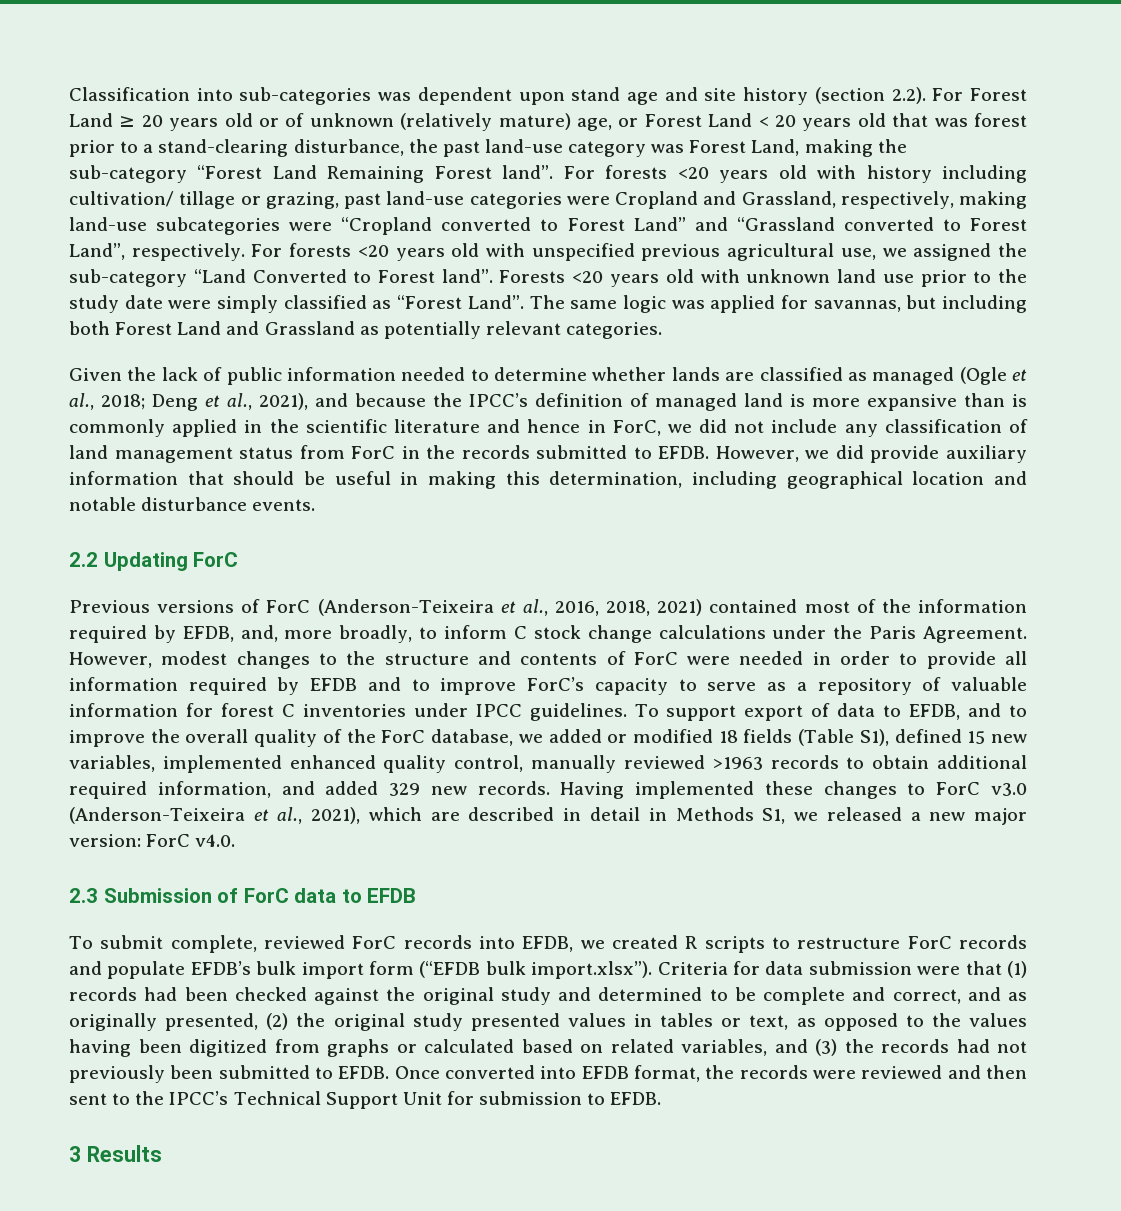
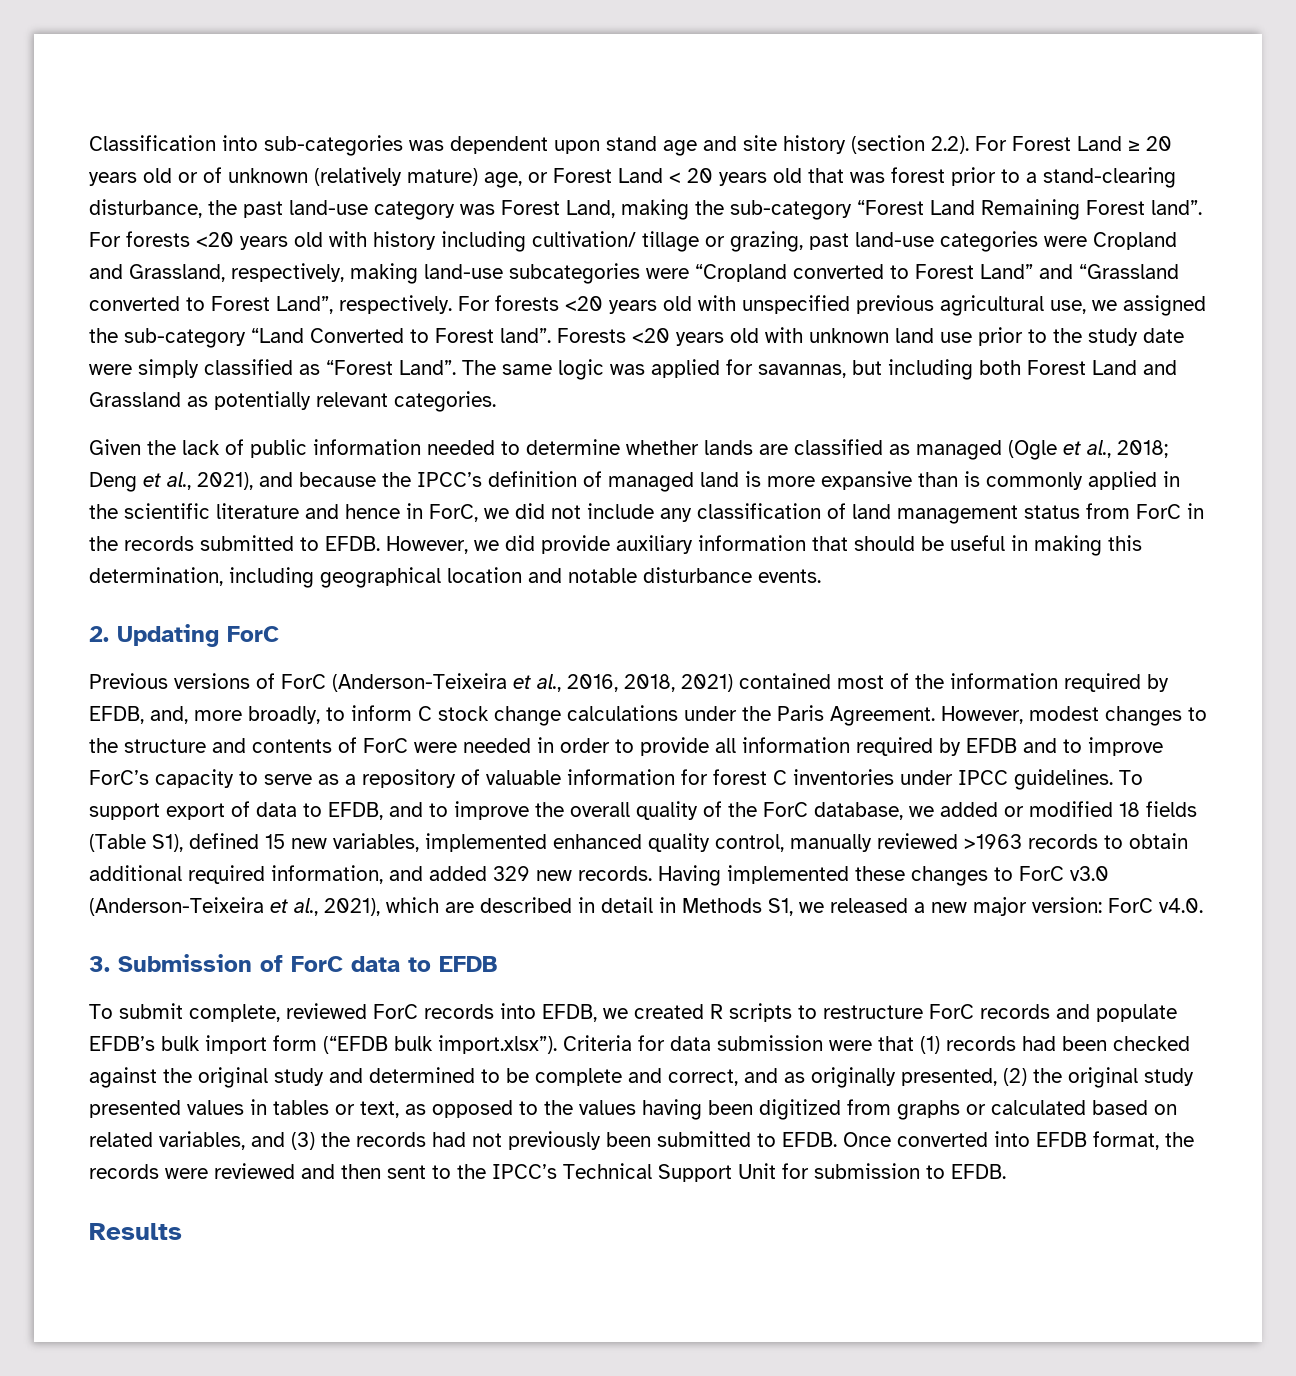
- 2.2 Updating ForC
+ 2. Updating ForC
- 2.3 Submission of ForC data to EFDB
+ 3. Submission of ForC data to EFDB
- 3 Results
+ Results

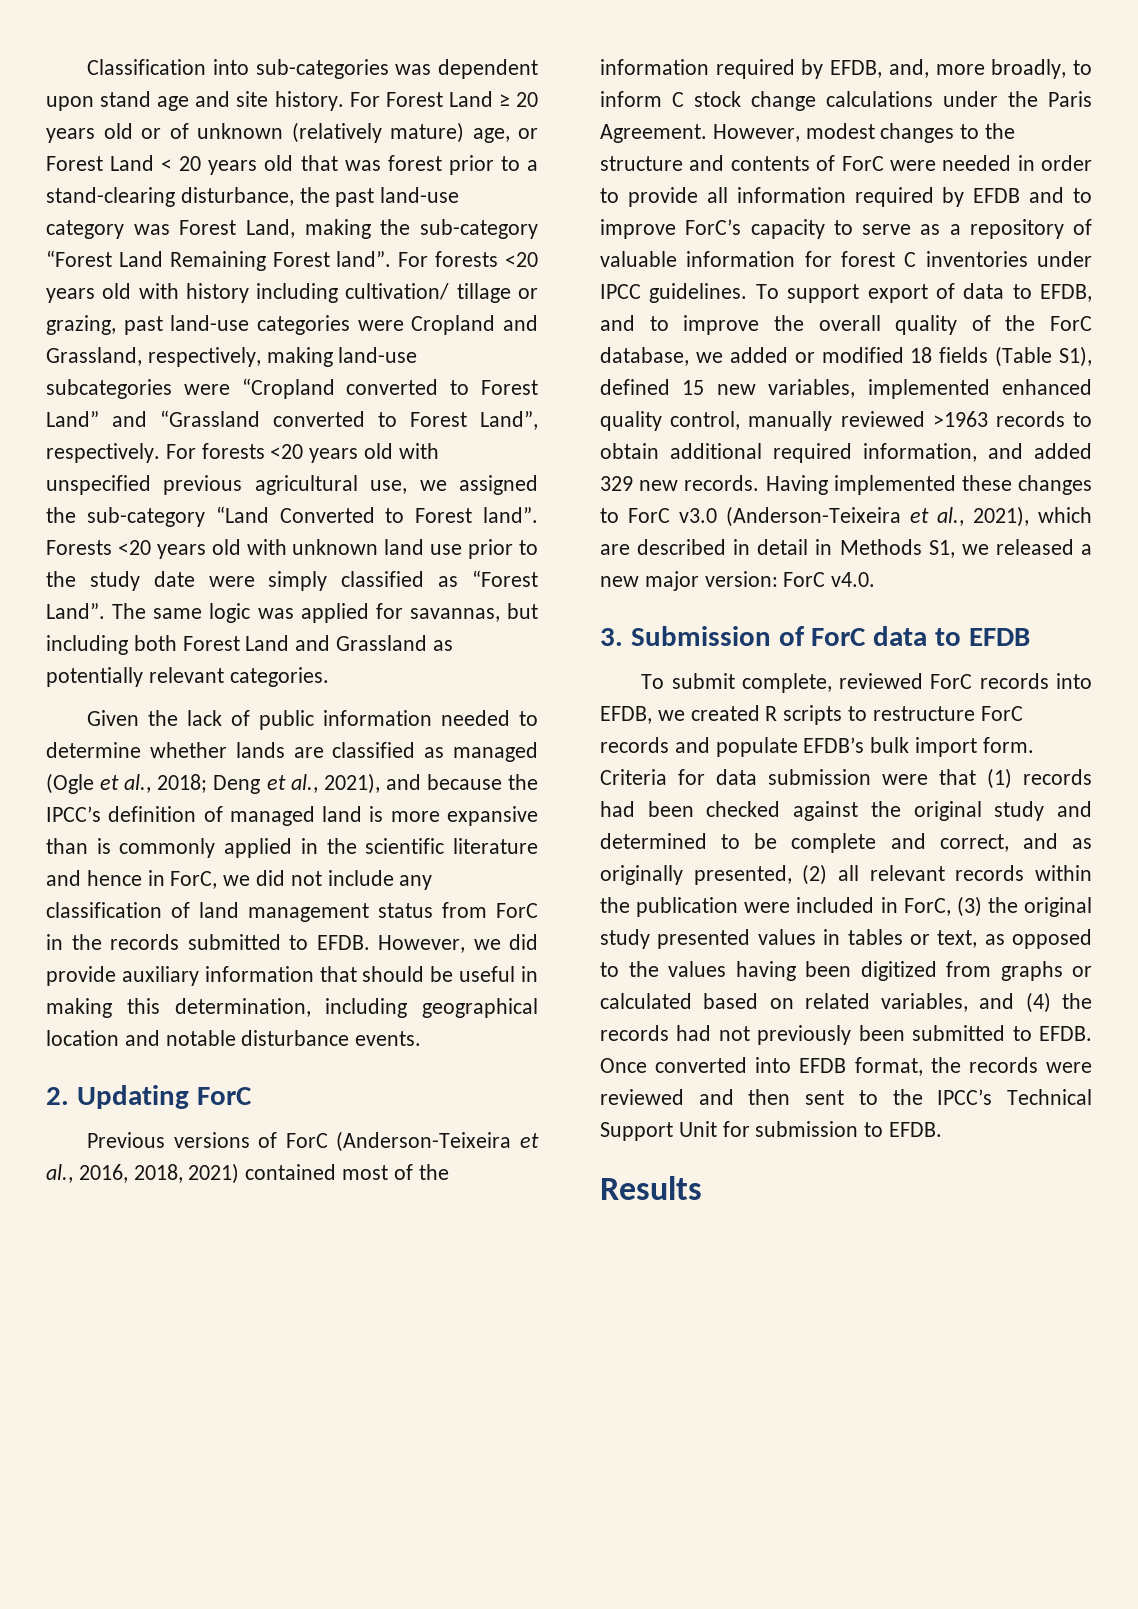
- Classification into sub-categories was dependent upon stand age and site history (section 2.2). For Forest Land ≥ 20 years old or of unknown (relatively mature) age, or Forest Land < 20 years old that was forest prior to a stand-clearing disturbance, the past land-use category was Forest Land, making the sub-category “Forest Land Remaining Forest land”.
+ Classification into sub-categories was dependent upon stand age and site history. For Forest Land ≥ 20 years old or of unknown (relatively mature) age, or Forest Land < 20 years old that was forest prior to a stand-clearing disturbance, the past land-use category was Forest Land, making the sub-category “Forest Land Remaining Forest land”.
- To submit complete, reviewed ForC records into EFDB, we created R scripts to restructure ForC records and populate EFDB’s bulk import form (“EFDB bulk import.xlsx”). Criteria for data submission were that (1) records had been checked against the original study and determined to be complete and correct, and as originally presented, (2) the original study presented values in tables or text, as opposed to the values having been digitized from graphs or calculated based on related variables, and (3) the records had not previously been submitted to EFDB.
+ To submit complete, reviewed ForC records into EFDB, we created R scripts to restructure ForC records and populate EFDB’s bulk import form. Criteria for data submission were that (1) records had been checked against the original study and determined to be complete and correct, and as originally presented, (2) all relevant records within the publication were included in ForC, (3) the original study presented values in tables or text, as opposed to the values having been digitized from graphs or calculated based on related variables, and (4) the records had not previously been submitted to EFDB.

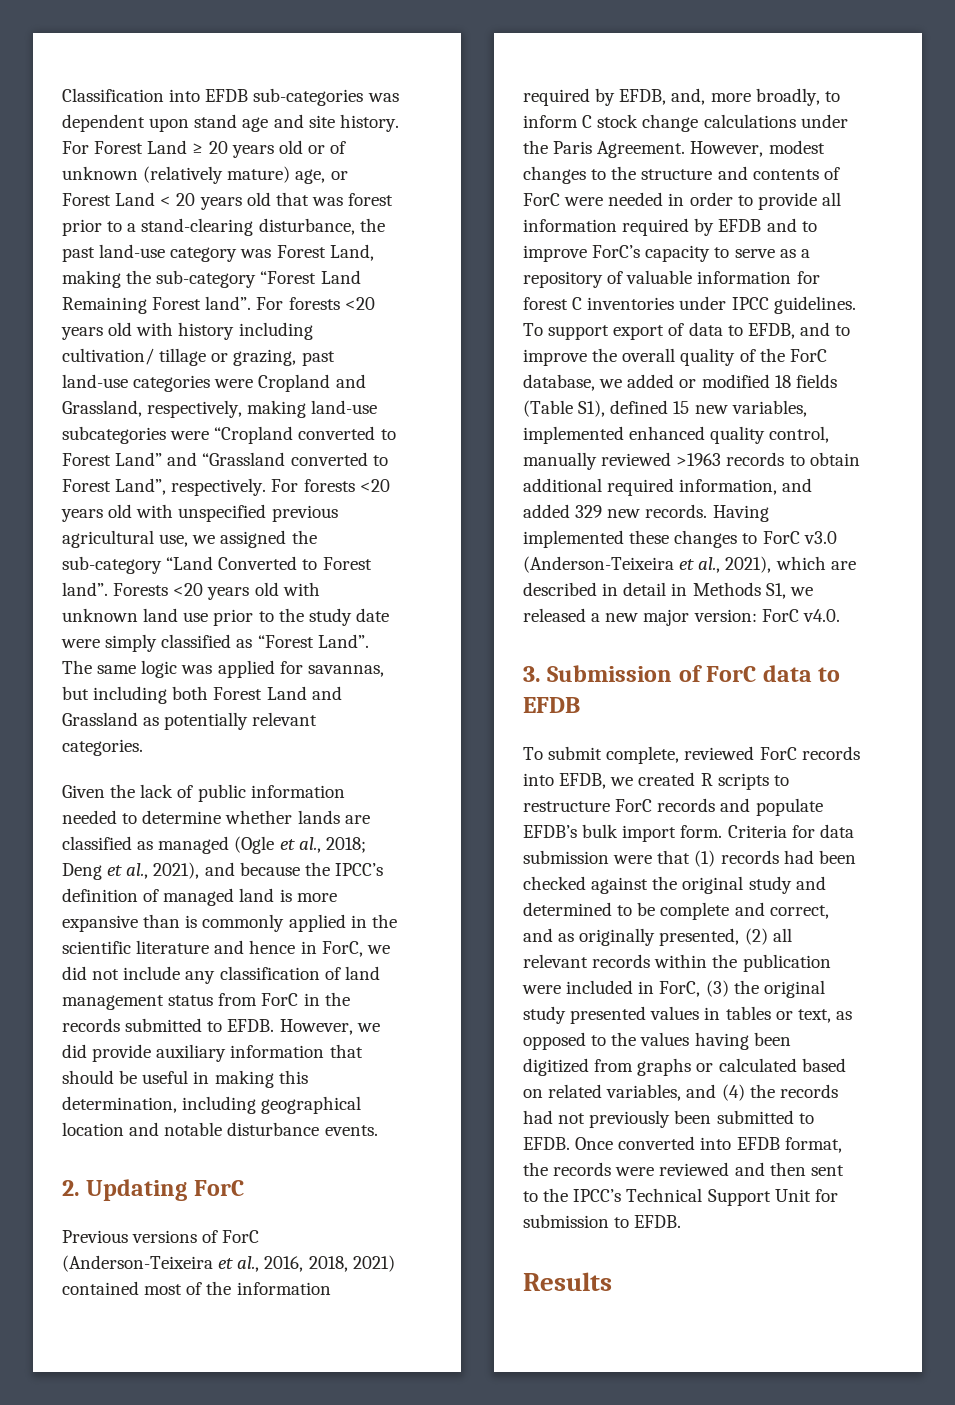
- Classification into sub-categories was dependent upon stand age and site history.
+ Classification into EFDB sub-categories was dependent upon stand age and site history.

